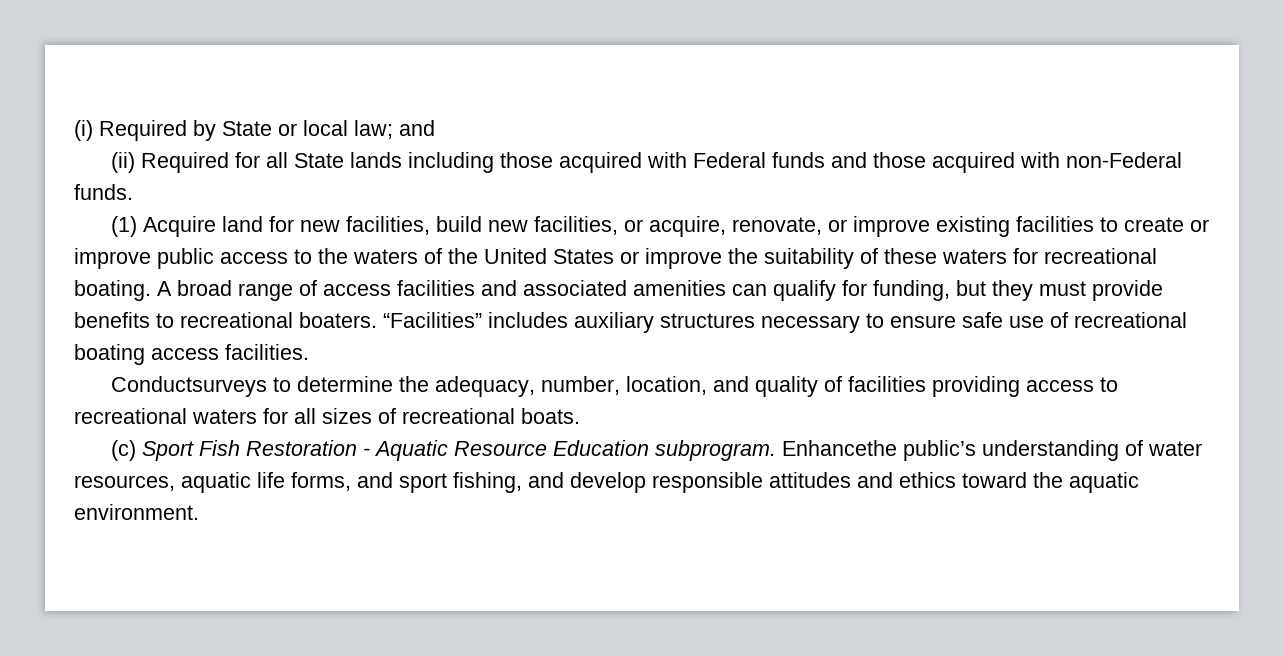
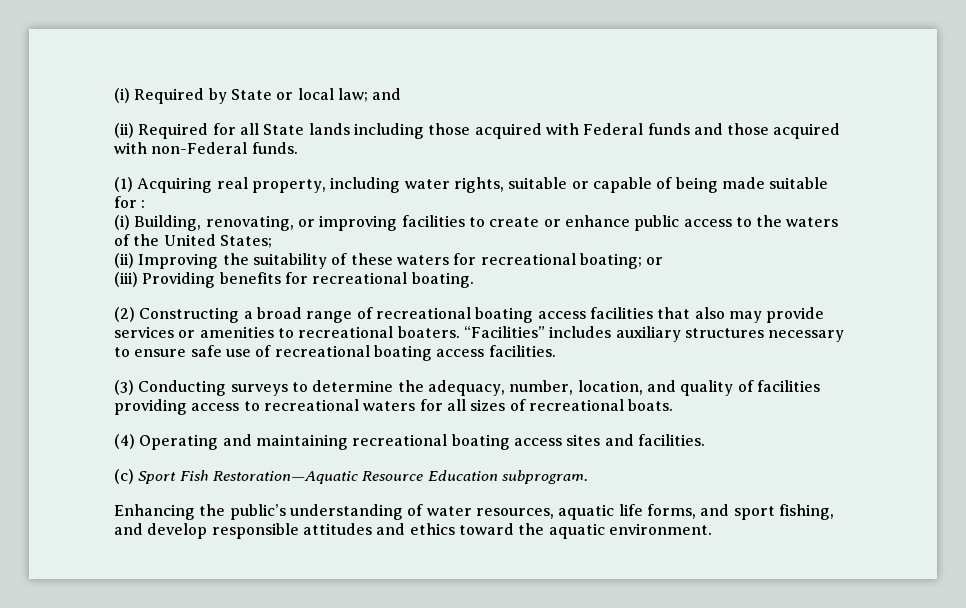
- (1) Acquire land for new facilities, build new facilities, or acquire, renovate, or improve existing facilities to create or improve public access to the waters of the United States or improve the suitability of these waters for recreational boating. A broad range of access facilities and associated amenities can qualify for funding, but they must provide benefits to recreational boaters.
+ (1) Acquiring real property, including water rights, suitable or capable of being made suitable for :
+ (i) Building, renovating, or improving facilities to create or enhance public access to the waters of the United States;
+ (ii) Improving the suitability of these waters for recreational boating; or
+ (iii) Providing benefits for recreational boating.
+ (2) Constructing a broad range of recreational boating access facilities that also may provide services or amenities to recreational boaters.
- Conductsurveys to determine the adequacy, number, location, and quality of facilities providing access to recreational waters for all sizes of recreational boats.
+ (3) Conducting surveys to determine the adequacy, number, location, and quality of facilities providing access to recreational waters for all sizes of recreational boats.
+ (4) Operating and maintaining recreational boating access sites and facilities.
- (c) Sport Fish Restoration - Aquatic Resource Education subprogram. Enhancethe public’s understanding of water resources, aquatic life forms, and sport fishing, and develop responsible attitudes and ethics toward the aquatic environment.
+ (c) Sport Fish Restoration—Aquatic Resource Education subprogram.
+ Enhancing the public’s understanding of water resources, aquatic life forms, and sport fishing, and develop responsible attitudes and ethics toward the aquatic environment.

